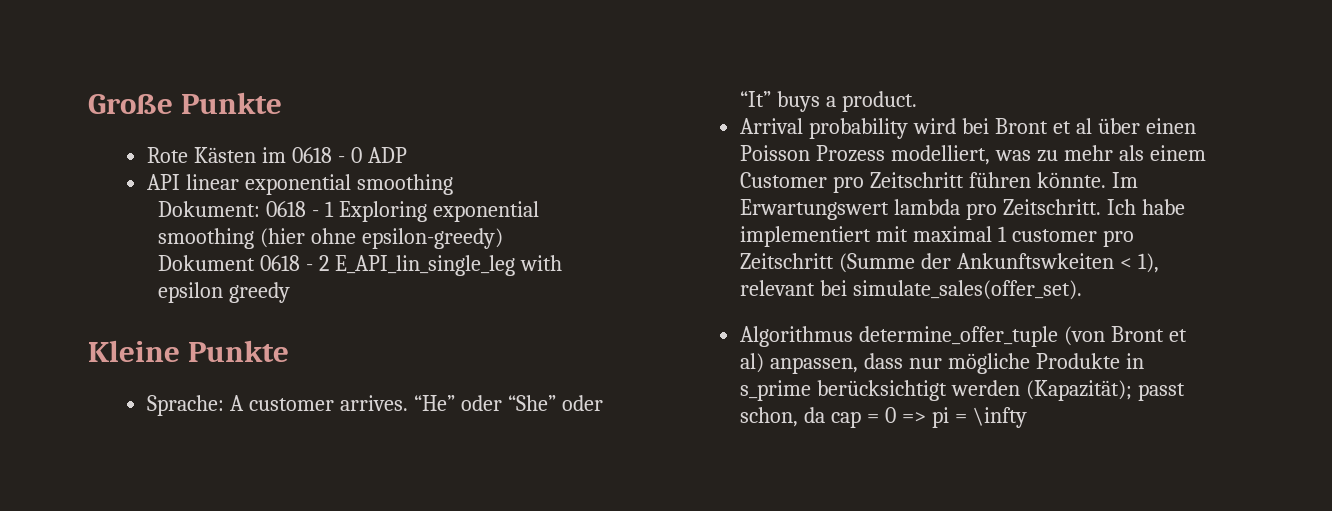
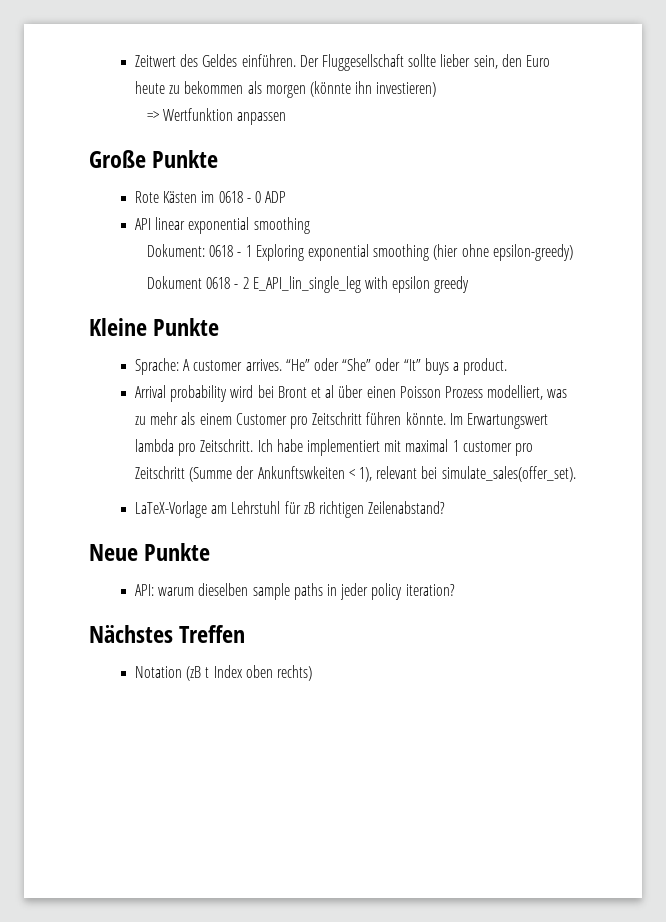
+ Zeitwert des Geldes einführen. Der Fluggesellschaft sollte lieber sein, den Euro heute zu bekommen als morgen (könnte ihn investieren)
+ => Wertfunktion anpassen
- Algorithmus determine_offer_tuple (von Bront et al) anpassen, dass nur mögliche Produkte in s_prime berücksichtigt werden (Kapazität); passt schon, da cap = 0 => pi = \infty
+ LaTeX-Vorlage am Lehrstuhl für zB richtigen Zeilenabstand?
+ Neue Punkte
+ API: warum dieselben sample paths in jeder policy iteration?
+ Nächstes Treffen
+ Notation (zB t Index oben rechts)

